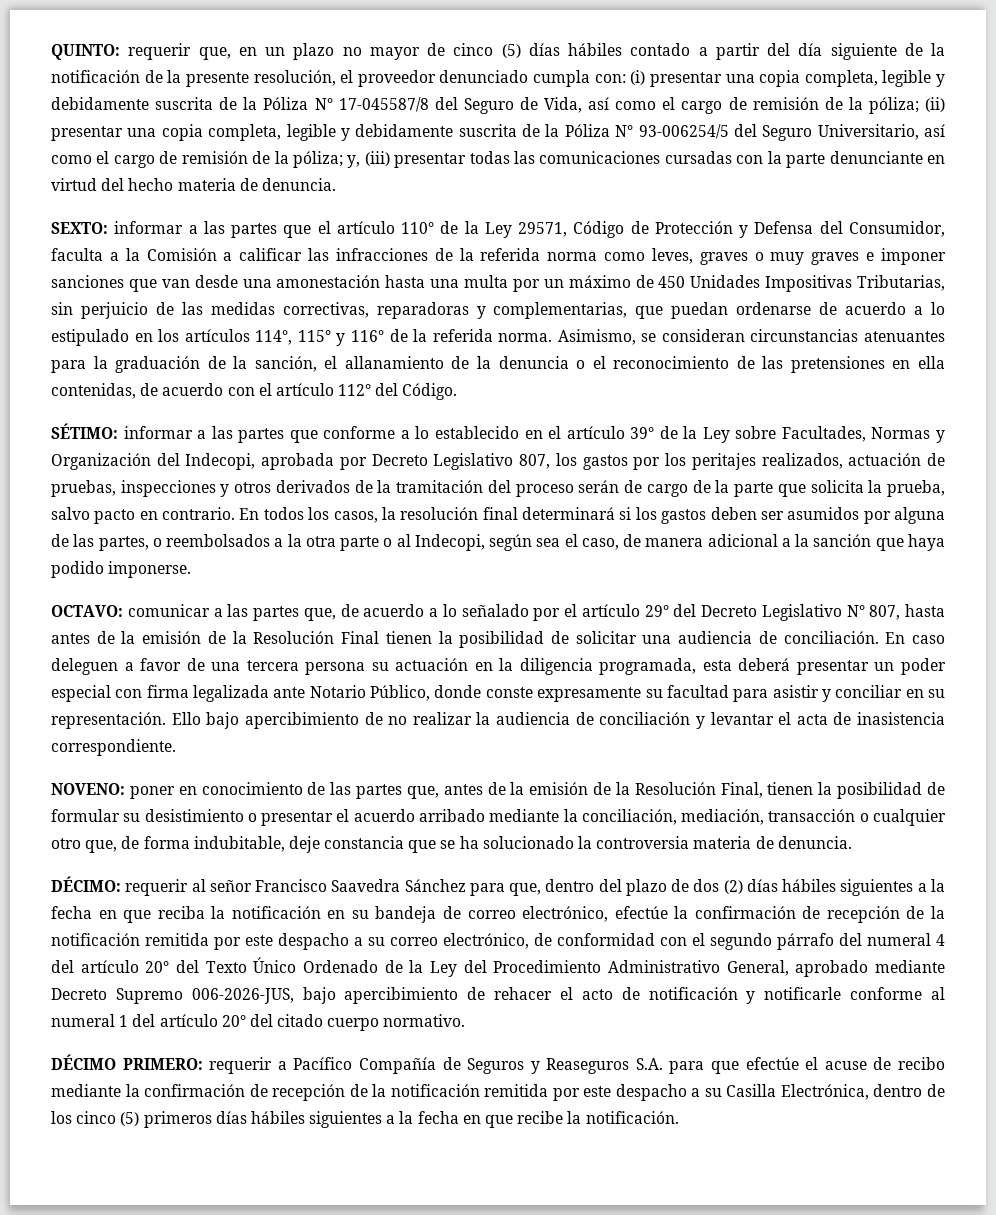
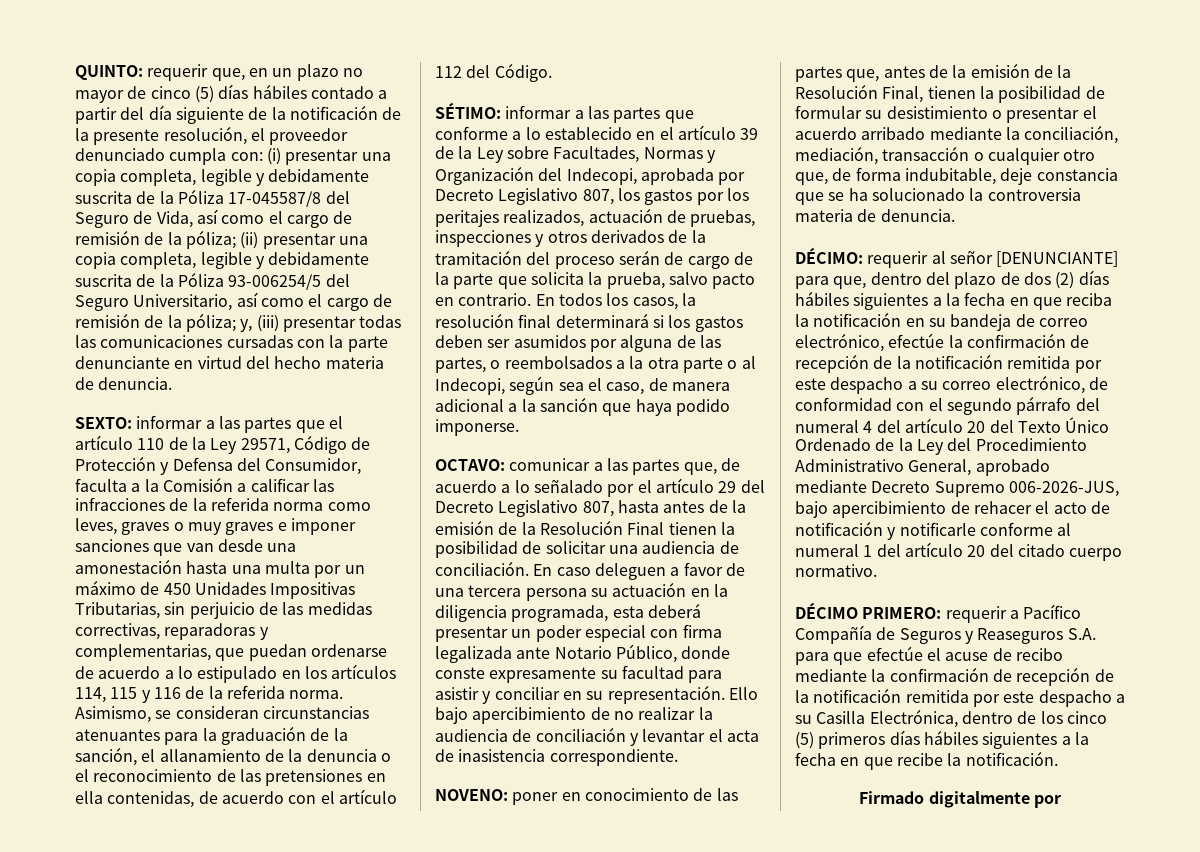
- (i) presentar una copia completa, legible y debidamente suscrita de la Póliza N° 17-045587/8 del Seguro de Vida, así como el cargo de remisión de la póliza;
+ (i) presentar una copia completa, legible y debidamente suscrita de la Póliza 17-045587/8 del Seguro de Vida, así como el cargo de remisión de la póliza;
- (ii) presentar una copia completa, legible y debidamente suscrita de la Póliza N° 93-006254/5 del Seguro Universitario, así como el cargo de remisión de la póliza;
+ (ii) presentar una copia completa, legible y debidamente suscrita de la Póliza 93-006254/5 del Seguro Universitario, así como el cargo de remisión de la póliza;
- informar a las partes que el artículo 110° de la Ley 29571, Código de Protección y Defensa del Consumidor, faculta a la Comisión a calificar las infracciones de la referida norma como leves, graves o muy graves e imponer sanciones que van desde una amonestación hasta una multa por un máximo de 450 Unidades Impositivas Tributarias, sin perjuicio de las medidas correctivas, reparadoras y complementarias, que puedan ordenarse de acuerdo a lo estipulado en los artículos 114°, 115° y 116° de la referida norma.
+ informar a las partes que el artículo 110 de la Ley 29571, Código de Protección y Defensa del Consumidor, faculta a la Comisión a calificar las infracciones de la referida norma como leves, graves o muy graves e imponer sanciones que van desde una amonestación hasta una multa por un máximo de 450 Unidades Impositivas Tributarias, sin perjuicio de las medidas correctivas, reparadoras y complementarias, que puedan ordenarse de acuerdo a lo estipulado en los artículos 114, 115 y 116 de la referida norma.
- Asimismo, se consideran circunstancias atenuantes para la graduación de la sanción, el allanamiento de la denuncia o el reconocimiento de las pretensiones en ella contenidas, de acuerdo con el artículo 112° del Código.
+ Asimismo, se consideran circunstancias atenuantes para la graduación de la sanción, el allanamiento de la denuncia o el reconocimiento de las pretensiones en ella contenidas, de acuerdo con el artículo 112 del Código.
- SÉTIMO: informar a las partes que conforme a lo establecido en el artículo 39° de la Ley sobre Facultades, Normas y Organización del Indecopi, aprobada por Decreto Legislativo 807, los gastos por los peritajes realizados, actuación de pruebas, inspecciones y otros derivados de la tramitación del proceso serán de cargo de la parte que solicita la prueba, salvo pacto en contrario.
+ SÉTIMO: informar a las partes que conforme a lo establecido en el artículo 39 de la Ley sobre Facultades, Normas y Organización del Indecopi, aprobada por Decreto Legislativo 807, los gastos por los peritajes realizados, actuación de pruebas, inspecciones y otros derivados de la tramitación del proceso serán de cargo de la parte que solicita la prueba, salvo pacto en contrario.
- OCTAVO: comunicar a las partes que, de acuerdo a lo señalado por el artículo 29° del Decreto Legislativo N° 807, hasta antes de la emisión de la Resolución Final tienen la posibilidad de solicitar una audiencia de conciliación.
+ OCTAVO: comunicar a las partes que, de acuerdo a lo señalado por el artículo 29 del Decreto Legislativo 807, hasta antes de la emisión de la Resolución Final tienen la posibilidad de solicitar una audiencia de conciliación.
- requerir al señor Francisco Saavedra Sánchez para que, dentro del plazo de dos (2) días hábiles siguientes a la fecha en que reciba la notificación en su bandeja de correo electrónico, efectúe la confirmación de recepción de la notificación remitida por este despacho a su correo electrónico, de conformidad con el segundo párrafo del numeral 4 del artículo 20° del Texto Único Ordenado de la Ley del Procedimiento Administrativo General, aprobado mediante Decreto Supremo 006-2026-JUS, bajo apercibimiento de rehacer el acto de notificación y notificarle conforme al numeral 1 del artículo 20° del citado cuerpo normativo.
+ requerir al señor [DENUNCIANTE] para que, dentro del plazo de dos (2) días hábiles siguientes a la fecha en que reciba la notificación en su bandeja de correo electrónico, efectúe la confirmación de recepción de la notificación remitida por este despacho a su correo electrónico, de conformidad con el segundo párrafo del numeral 4 del artículo 20 del Texto Único Ordenado de la Ley del Procedimiento Administrativo General, aprobado mediante Decreto Supremo 006-2026-JUS, bajo apercibimiento de rehacer el acto de notificación y notificarle conforme al numeral 1 del artículo 20 del citado cuerpo normativo.
+ Firmado digitalmente por

